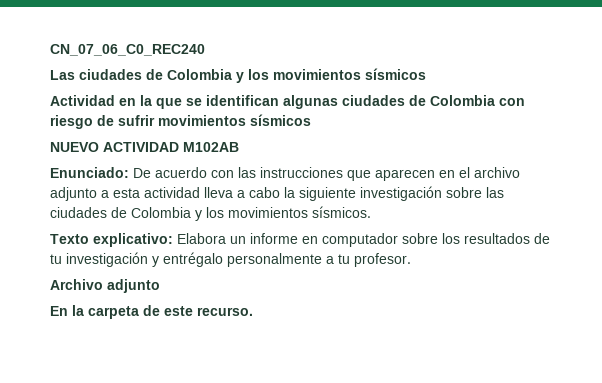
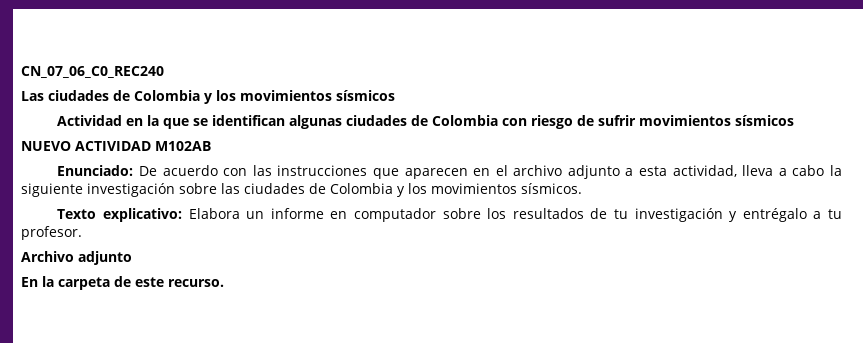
- Enunciado: De acuerdo con las instrucciones que aparecen en el archivo adjunto a esta actividad lleva a cabo la siguiente investigación sobre las ciudades de Colombia y los movimientos sísmicos.
+ Enunciado: De acuerdo con las instrucciones que aparecen en el archivo adjunto a esta actividad, lleva a cabo la siguiente investigación sobre las ciudades de Colombia y los movimientos sísmicos.
- Texto explicativo: Elabora un informe en computador sobre los resultados de tu investigación y entrégalo personalmente a tu profesor.
+ Texto explicativo: Elabora un informe en computador sobre los resultados de tu investigación y entrégalo a tu profesor.

